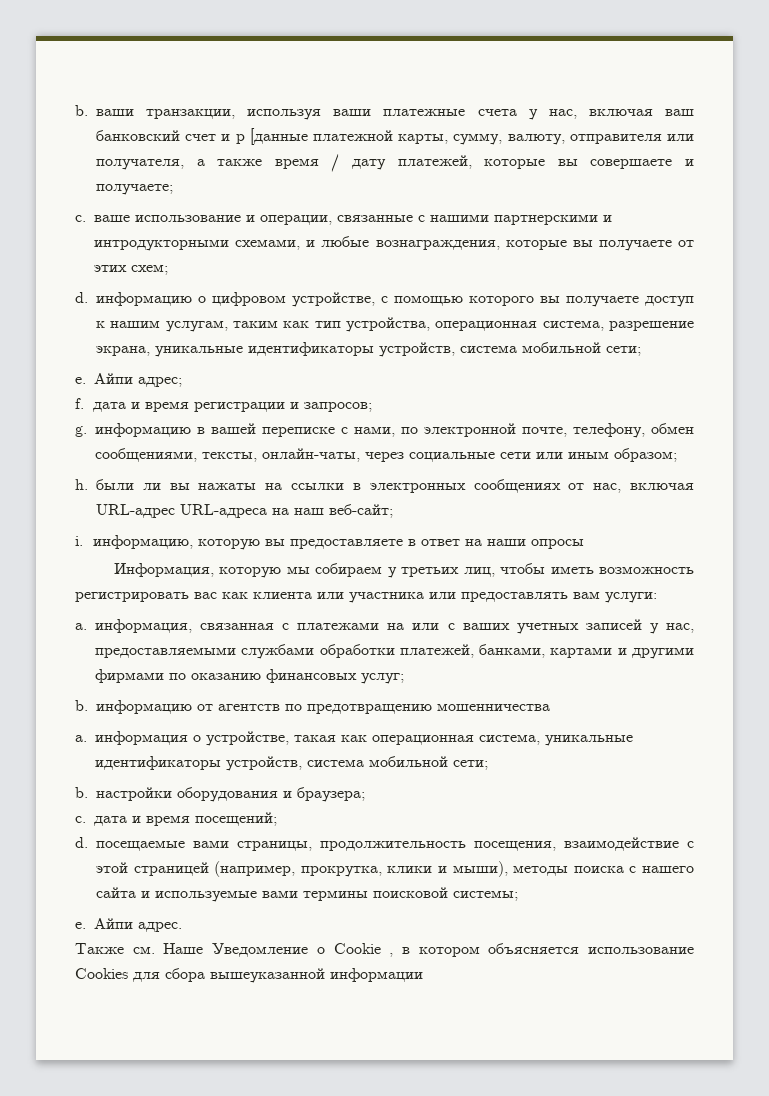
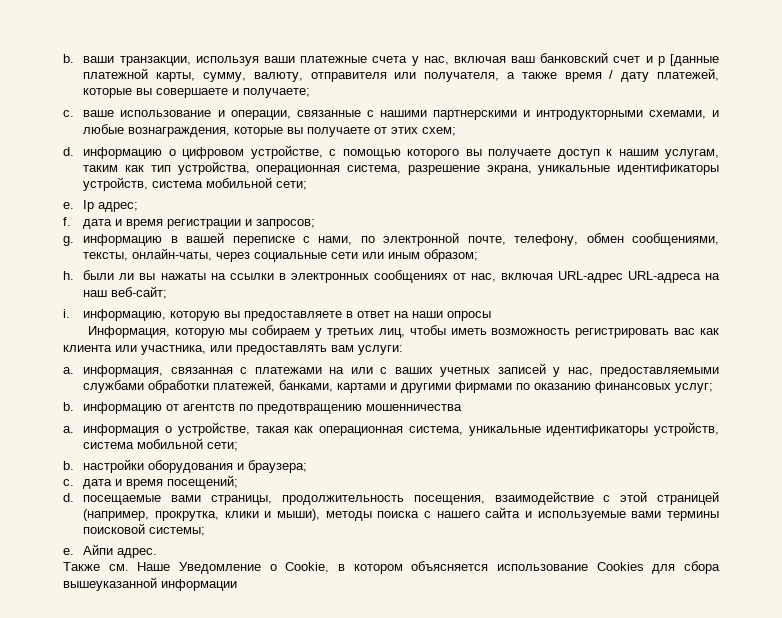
- Айпи адрес;
+ Ip адрес;
- Информация, которую мы собираем у третьих лиц, чтобы иметь возможность регистрировать вас как клиента или участника или предоставлять вам услуги:
+ Информация, которую мы собираем у третьих лиц, чтобы иметь возможность регистрировать вас как клиента или участника, или предоставлять вам услуги:
- Также см. Наше Уведомление о Cookie , в котором объясняется использование Cookies для сбора вышеуказанной информации
+ Также см. Наше Уведомление о Cookie, в котором объясняется использование Cookies для сбора вышеуказанной информации

